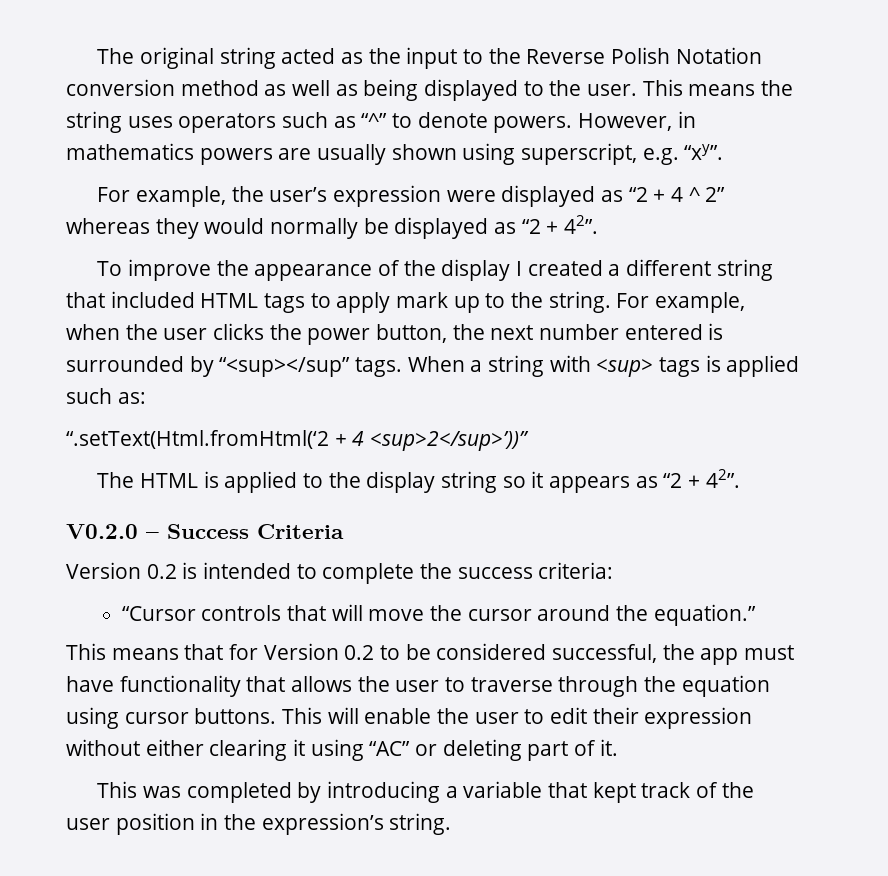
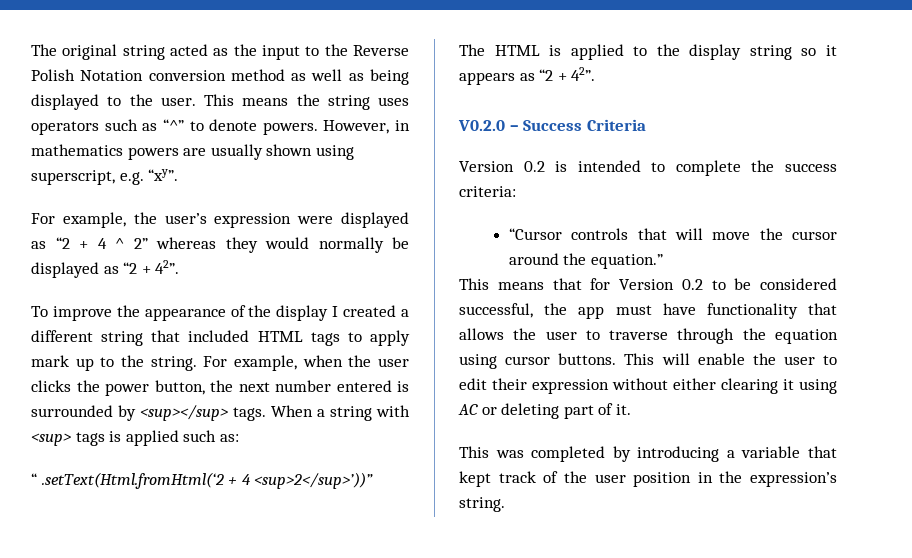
- For example, when the user clicks the power button, the next number entered is surrounded by “<sup></sup” tags.
+ For example, when the user clicks the power button, the next number entered is surrounded by <sup></sup> tags.
- “.setText(Html.fromHtml(‘2 + 4 <sup>2</sup>’))”
+ “ .setText(Html.fromHtml(‘2 + 4 <sup>2</sup>’))”
- This will enable the user to edit their expression without either clearing it using “AC” or deleting part of it.
+ This will enable the user to edit their expression without either clearing it using AC or deleting part of it.

